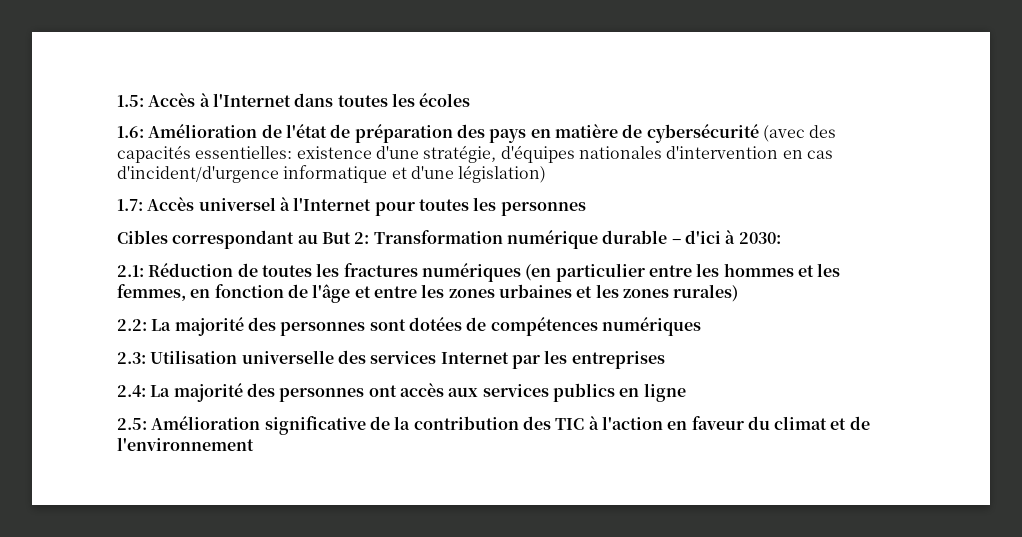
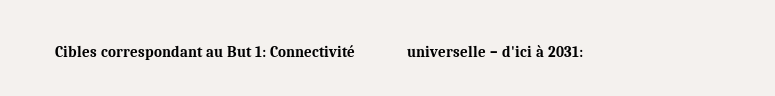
- 1.5: Accès à l'Internet dans toutes les écoles
- 1.6: Amélioration de l'état de préparation des pays en matière de cybersécurité (avec des capacités essentielles: existence d'une stratégie, d'équipes nationales d'intervention en cas d'incident/d'urgence informatique et d'une législation)
- 1.7: Accès universel à l'Internet pour toutes les personnes
- Cibles correspondant au But 2: Transformation numérique durable – d'ici à 2030:
- 2.1: Réduction de toutes les fractures numériques (en particulier entre les hommes et les femmes, en fonction de l'âge et entre les zones urbaines et les zones rurales)
- 2.2: La majorité des personnes sont dotées de compétences numériques
- 2.3: Utilisation universelle des services Internet par les entreprises
- 2.4: La majorité des personnes ont accès aux services publics en ligne
- 2.5: Amélioration significative de la contribution des TIC à l'action en faveur du climat et de l'environnement
+ Cibles correspondant au But 1: Connectivité universelle – d'ici à 2031:

